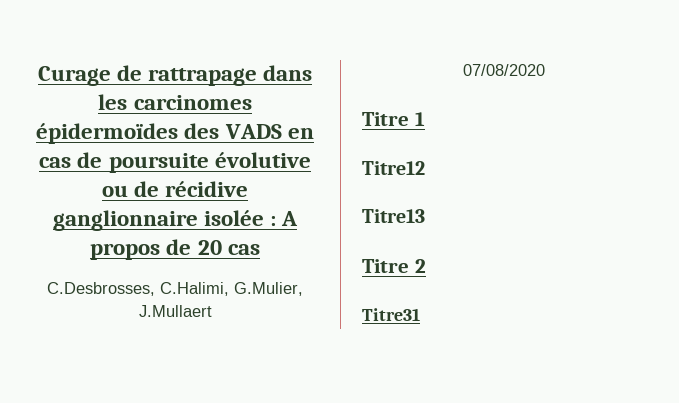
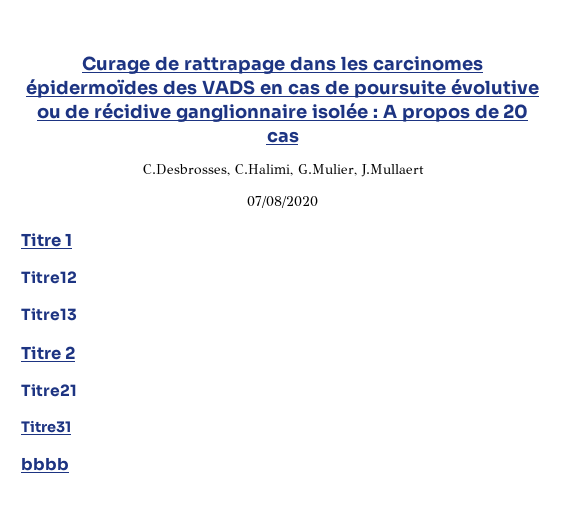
+ Titre21
+ bbbb

